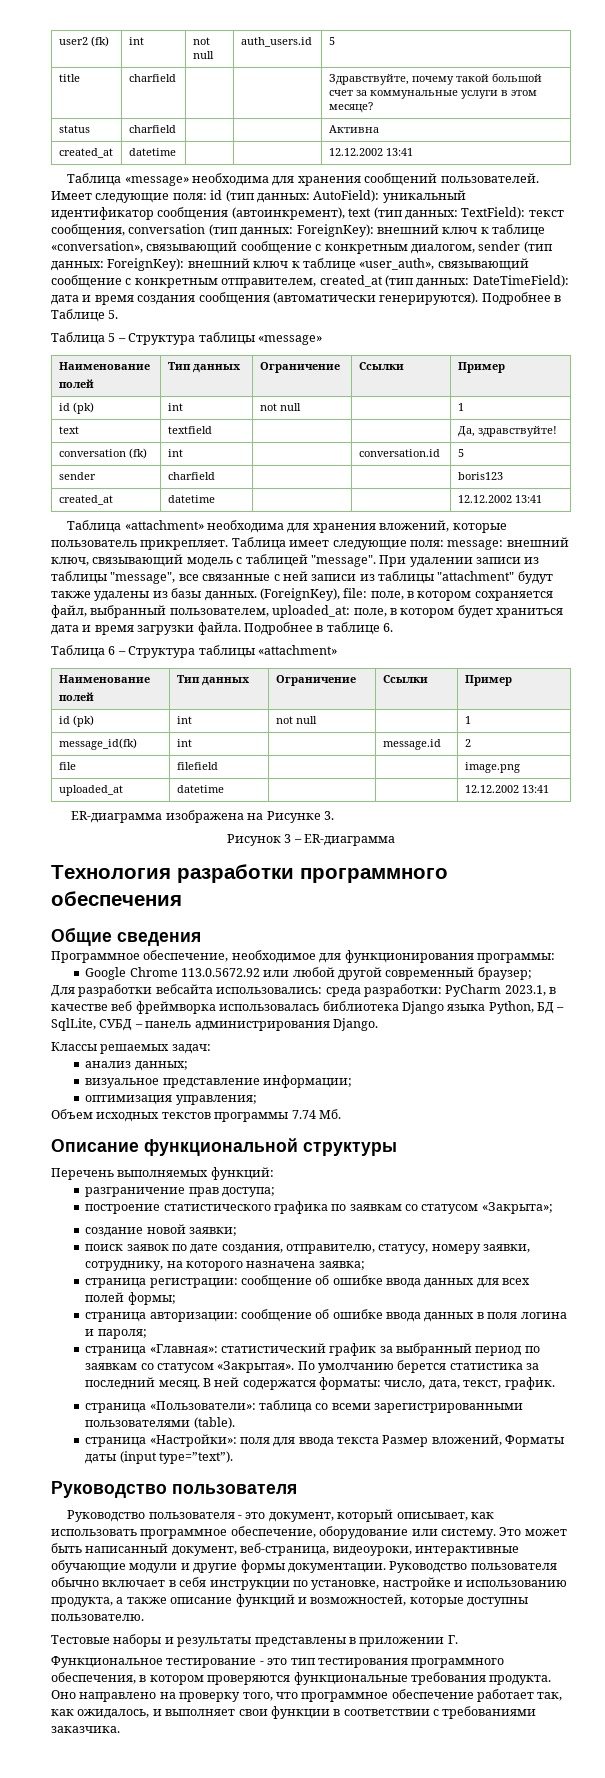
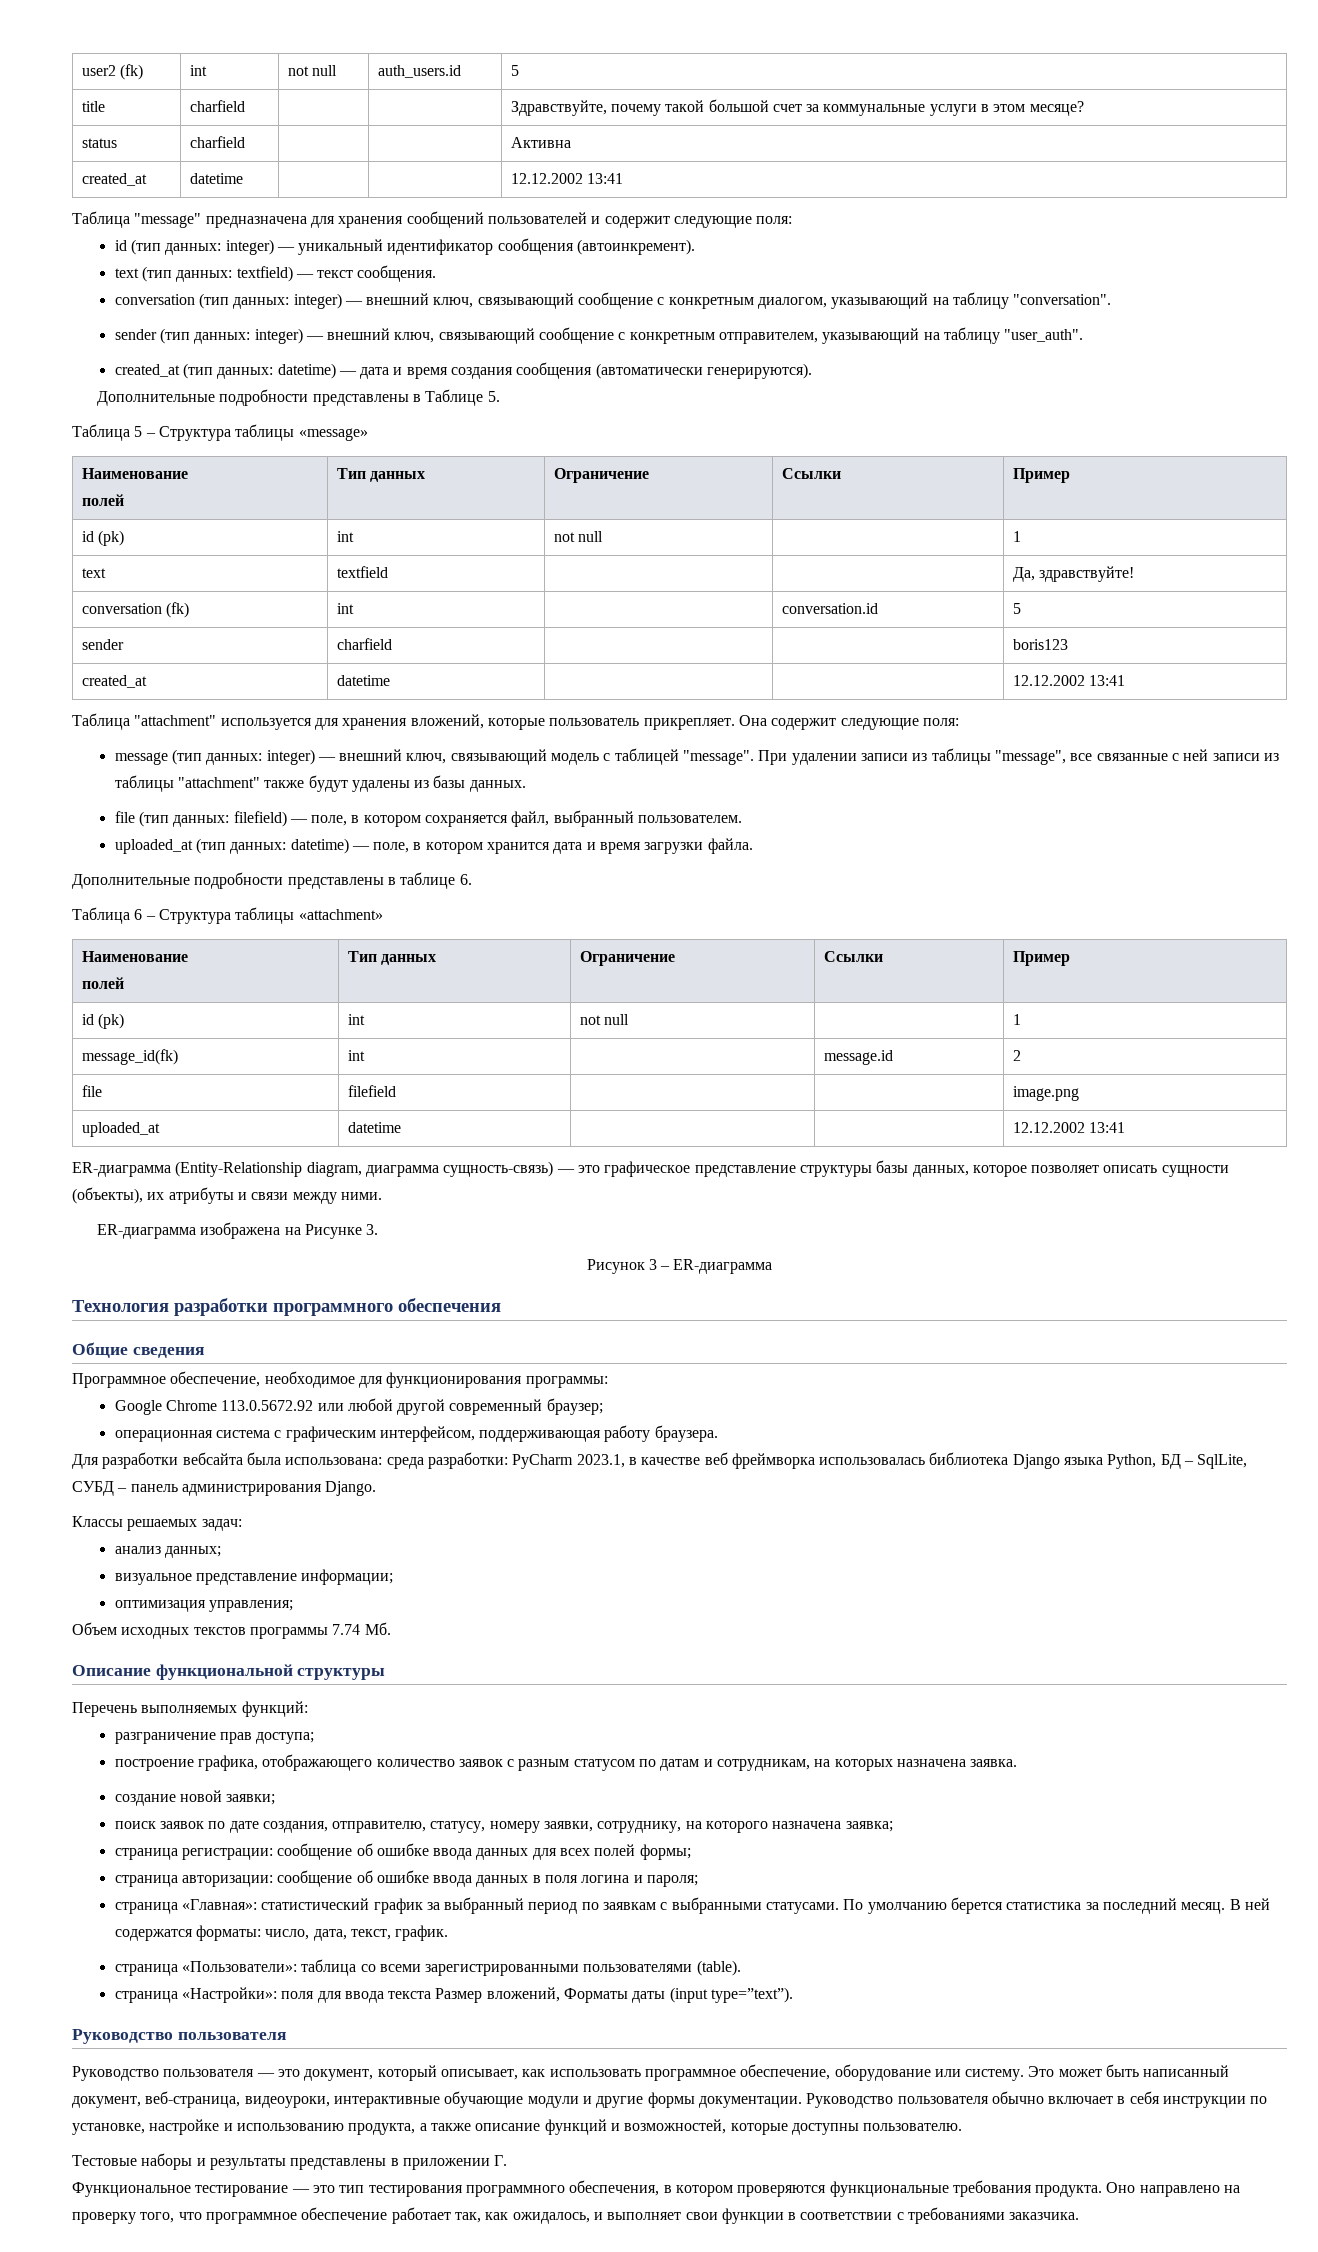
- Таблица «message» необходима для хранения сообщений пользователей. Имеет следующие поля: id (тип данных: AutoField): уникальный идентификатор сообщения (автоинкремент), text (тип данных: TextField): текст сообщения, conversation (тип данных: ForeignKey): внешний ключ к таблице «conversation», связывающий сообщение с конкретным диалогом, sender (тип данных: ForeignKey): внешний ключ к таблице «user_auth», связывающий сообщение с конкретным отправителем, created_at (тип данных: DateTimeField): дата и время создания сообщения (автоматически генерируются). Подробнее в Таблице 5.
+ Таблица "message" предназначена для хранения сообщений пользователей и содержит следующие поля:
+ id (тип данных: integer) — уникальный идентификатор сообщения (автоинкремент).
+ text (тип данных: textfield) — текст сообщения.
+ conversation (тип данных: integer) — внешний ключ, связывающий сообщение с конкретным диалогом, указывающий на таблицу "conversation".
+ sender (тип данных: integer) — внешний ключ, связывающий сообщение с конкретным отправителем, указывающий на таблицу "user_auth".
+ created_at (тип данных: datetime) — дата и время создания сообщения (автоматически генерируются).
+ Дополнительные подробности представлены в Таблице 5.
- Таблица «attachment» необходима для хранения вложений, которые пользователь прикрепляет.
+ Таблица "attachment" используется для хранения вложений, которые пользователь прикрепляет.
- Таблица имеет следующие поля: message: внешний ключ, связывающий модель с таблицей "message".
+ Она содержит следующие поля:
+ message (тип данных: integer) — внешний ключ, связывающий модель с таблицей "message".
- При удалении записи из таблицы "message", все связанные с ней записи из таблицы "attachment" будут также удалены из базы данных. (ForeignKey), file: поле, в котором сохраняется файл, выбранный пользователем, uploaded_at: поле, в котором будет храниться дата и время загрузки файла. Подробнее в таблице 6.
+ При удалении записи из таблицы "message", все связанные с ней записи из таблицы "attachment" также будут удалены из базы данных.
+ file (тип данных: filefield) — поле, в котором сохраняется файл, выбранный пользователем.
+ uploaded_at (тип данных: datetime) — поле, в котором хранится дата и время загрузки файла.
+ Дополнительные подробности представлены в таблице 6.
+ ER-диаграмма (Entity-Relationship diagram, диаграмма сущность-связь) — это графическое представление структуры базы данных, которое позволяет описать сущности (объекты), их атрибуты и связи между ними.
+ операционная система с графическим интерфейсом, поддерживающая работу браузера.
- Для разработки вебсайта использовались: среда разработки: PyCharm 2023.1, в качестве веб фреймворка использовалась библиотека Django языка Python, БД – SqlLite, СУБД – панель администрирования Django.
+ Для разработки вебсайта была использована: среда разработки: PyCharm 2023.1, в качестве веб фреймворка использовалась библиотека Django языка Python, БД – SqlLite, СУБД – панель администрирования Django.
- построение статистического графика по заявкам со статусом «Закрыта»;
+ построение графика, отображающего количество заявок с разным статусом по датам и сотрудникам, на которых назначена заявка.
- страница «Главная»: статистический график за выбранный период по заявкам со статусом «Закрытая».
+ страница «Главная»: статистический график за выбранный период по заявкам с выбранными статусами.
- Руководство пользователя - это документ, который описывает, как использовать программное обеспечение, оборудование или систему.
+ Руководство пользователя — это документ, который описывает, как использовать программное обеспечение, оборудование или систему.
- Функциональное тестирование - это тип тестирования программного обеспечения, в котором проверяются функциональные требования продукта.
+ Функциональное тестирование — это тип тестирования программного обеспечения, в котором проверяются функциональные требования продукта.

